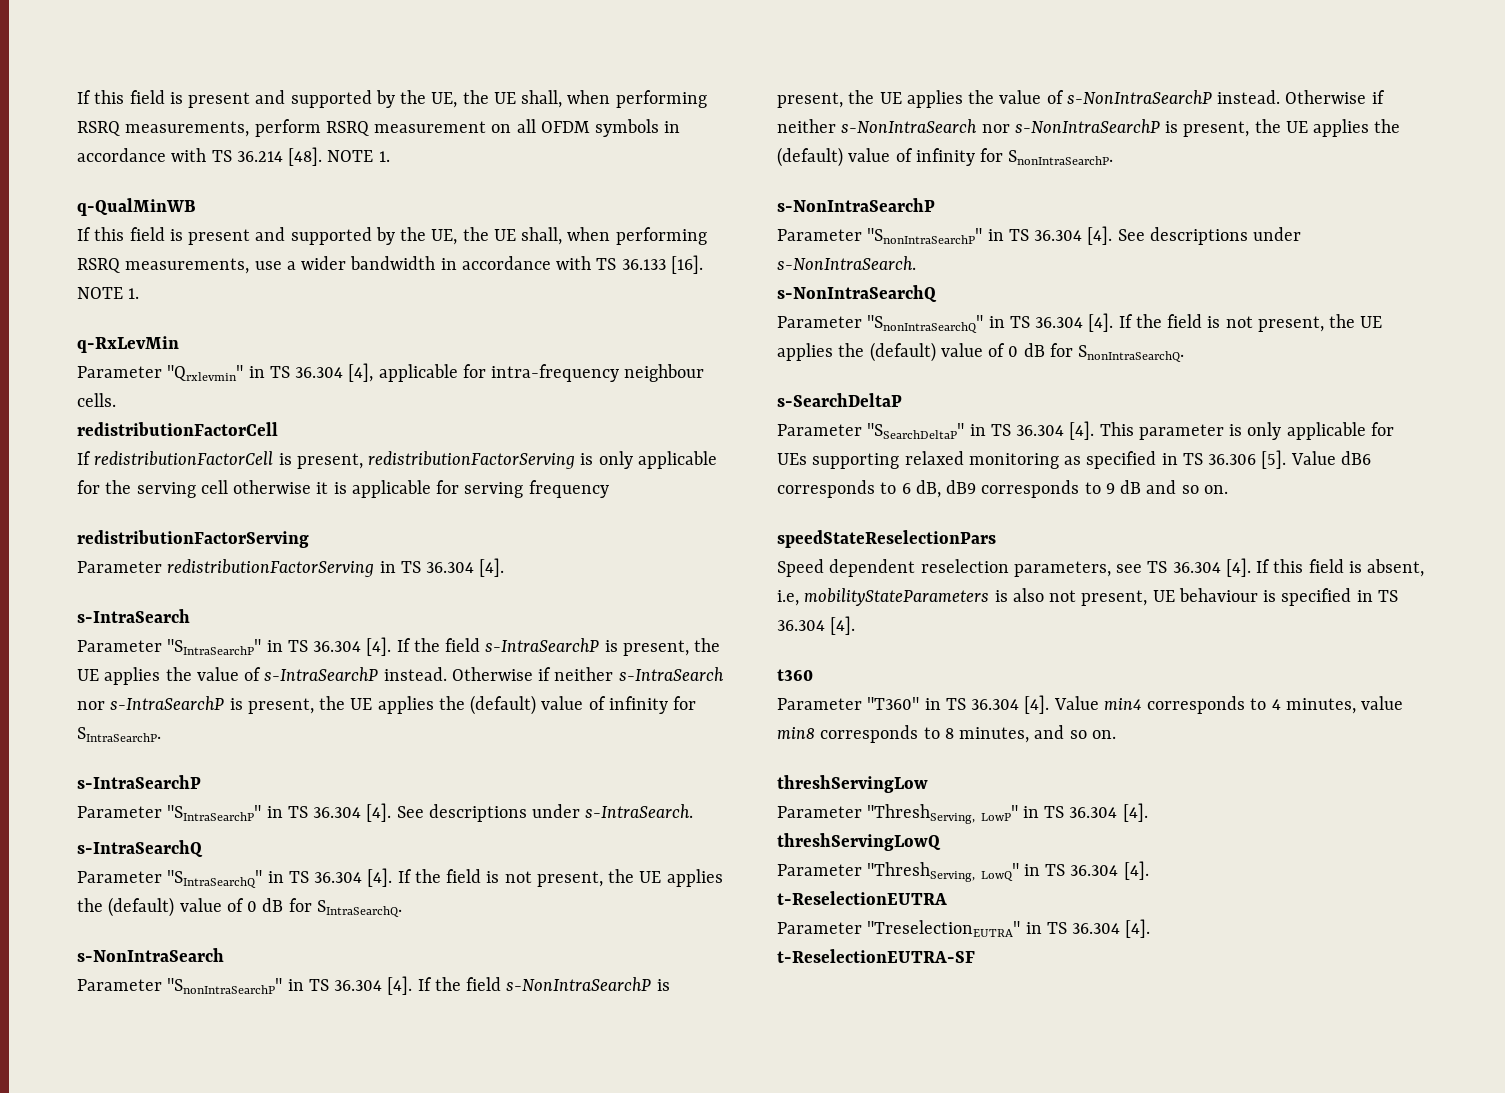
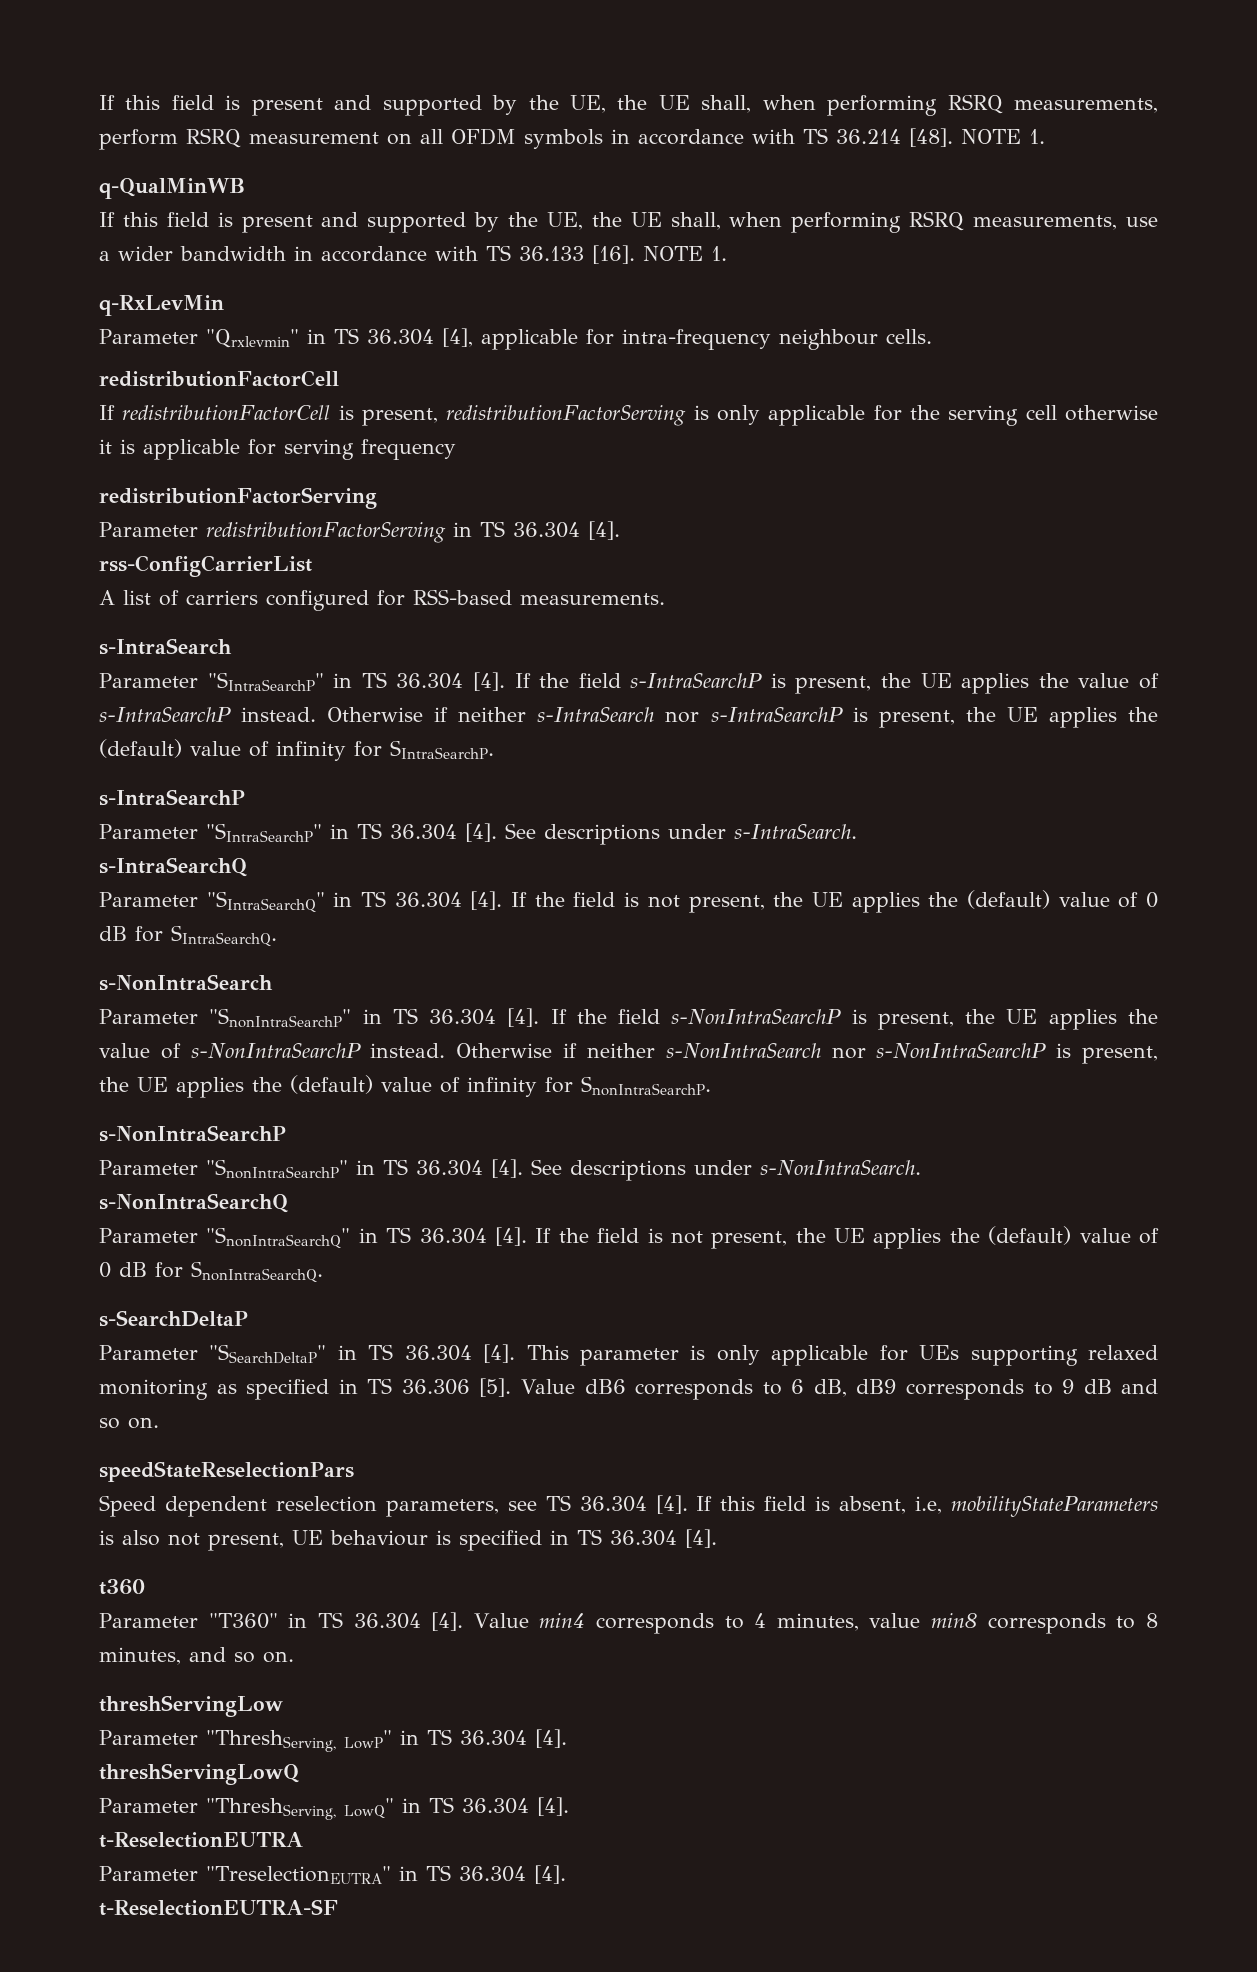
+ rss-ConfigCarrierList
+ A list of carriers configured for RSS-based measurements.

